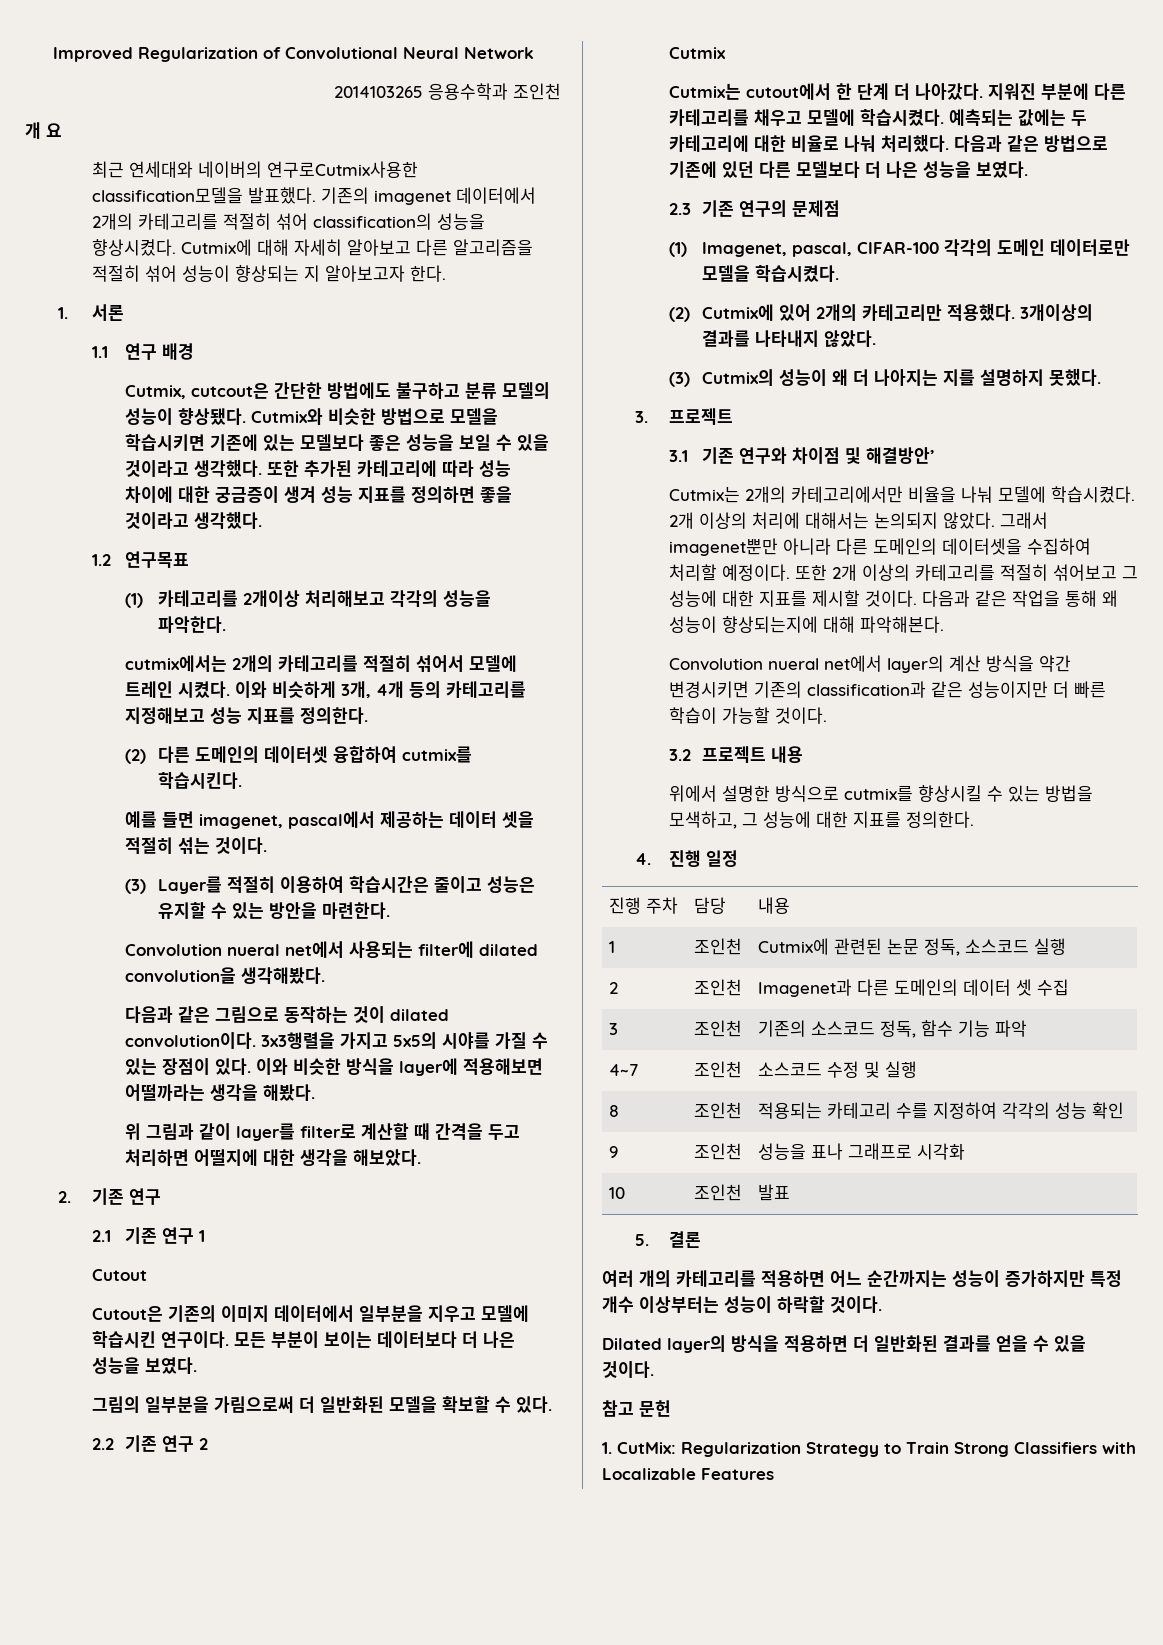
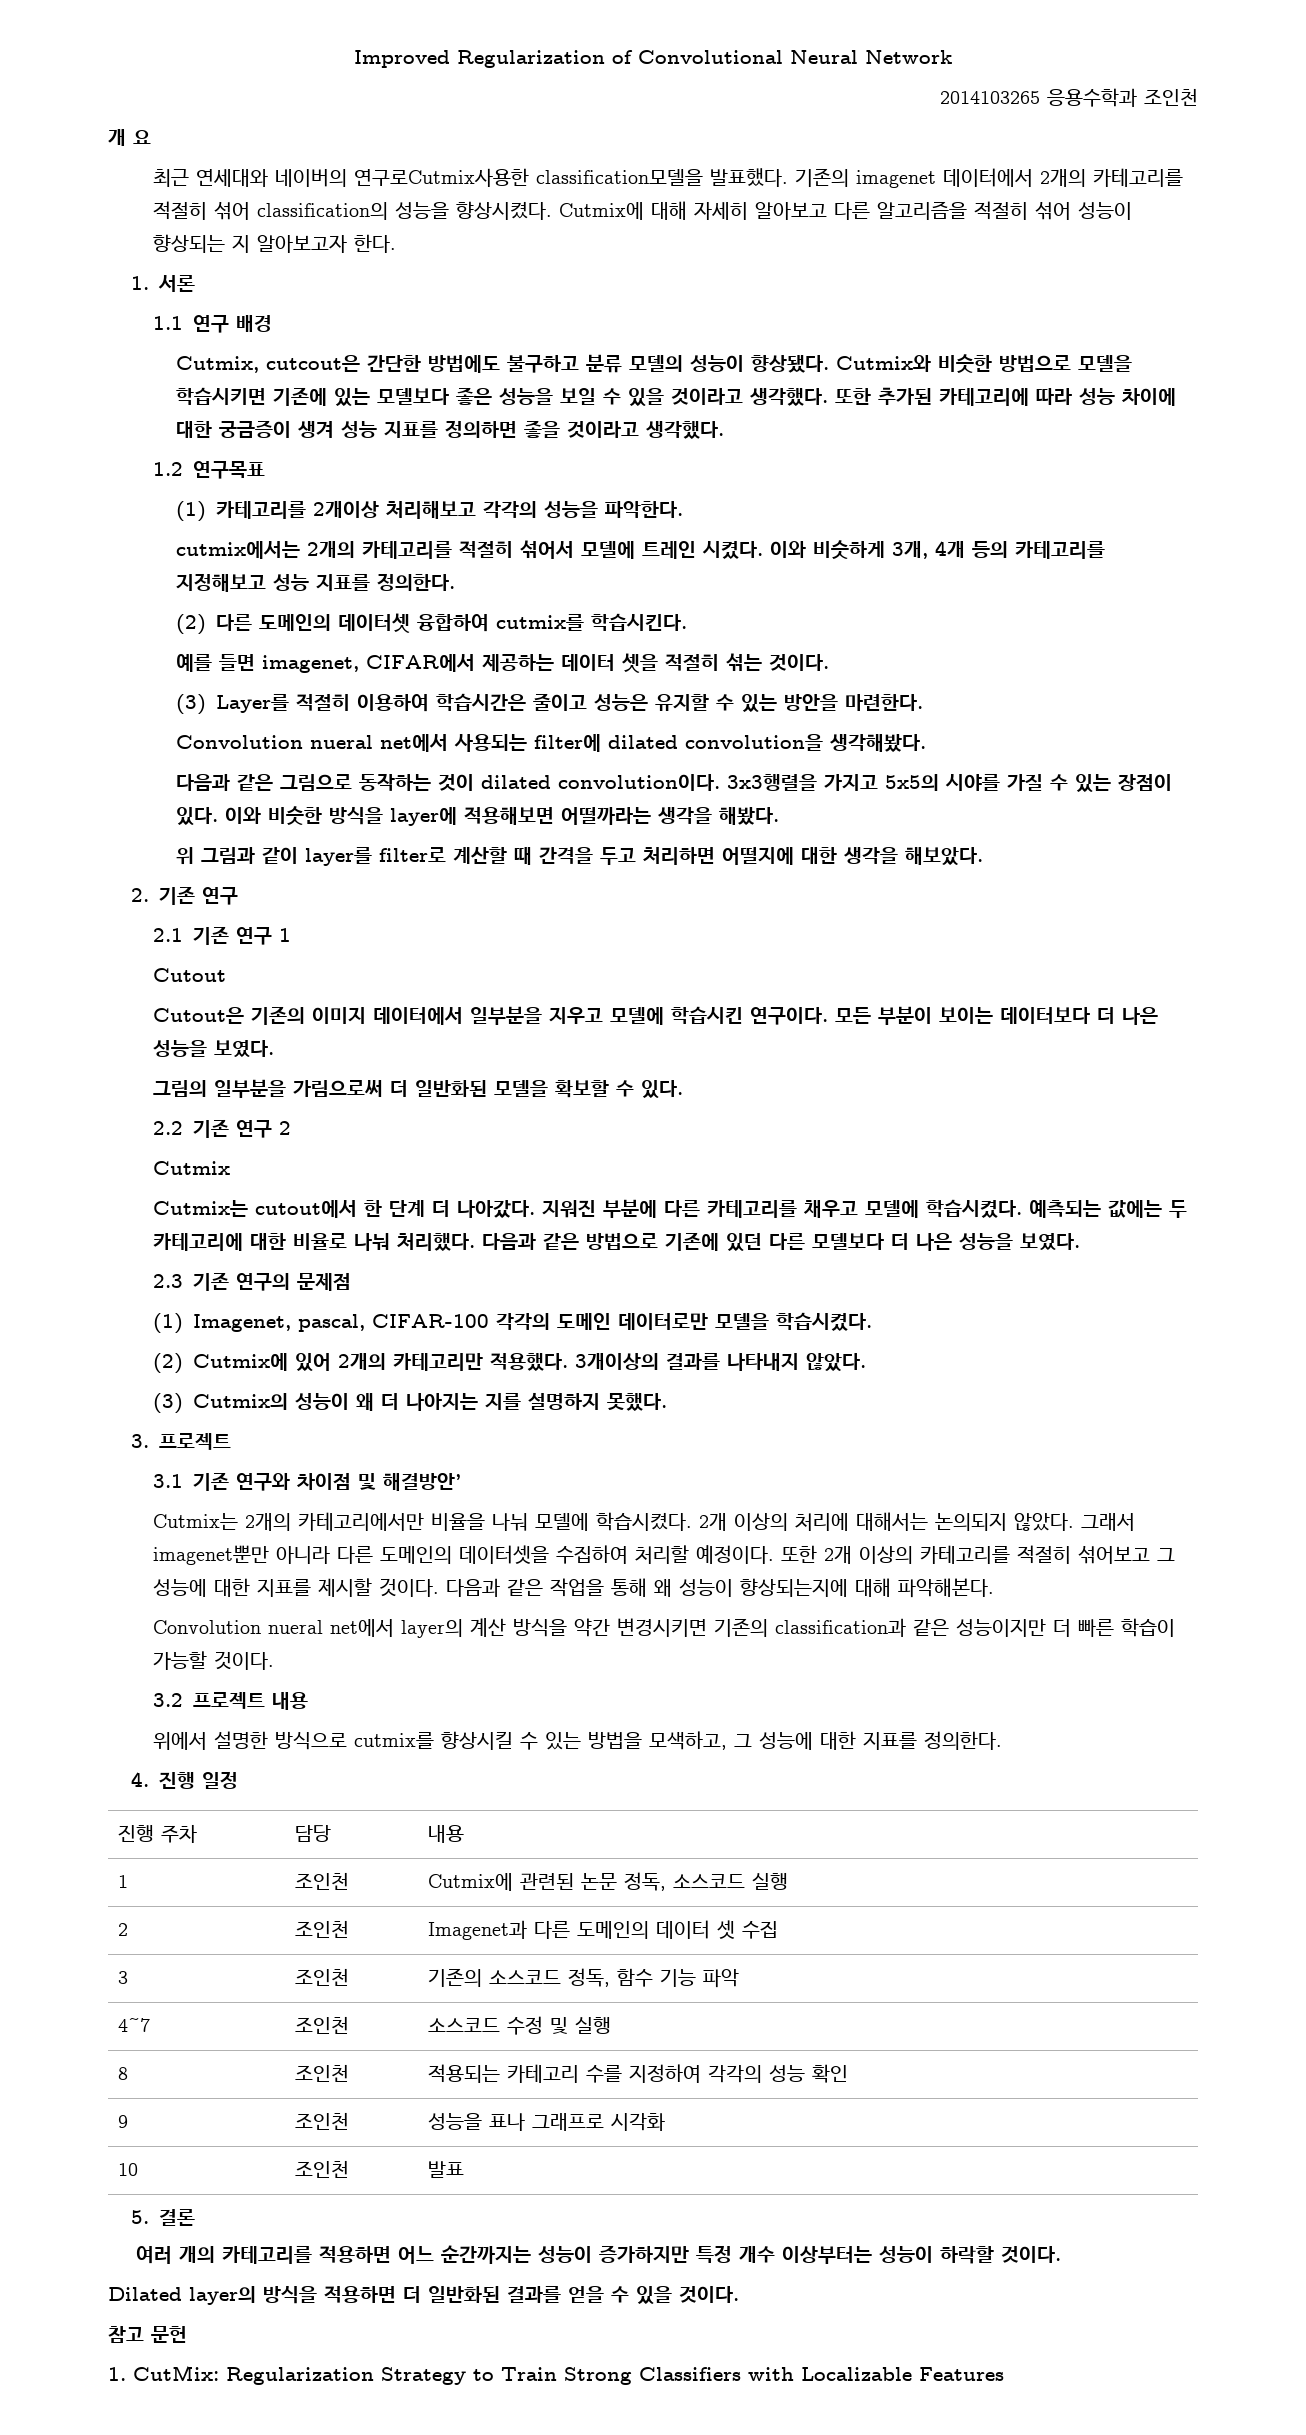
- 예를 들면 imagenet, pascal에서 제공하는 데이터 셋을 적절히 섞는 것이다.
+ 예를 들면 imagenet, CIFAR에서 제공하는 데이터 셋을 적절히 섞는 것이다.

